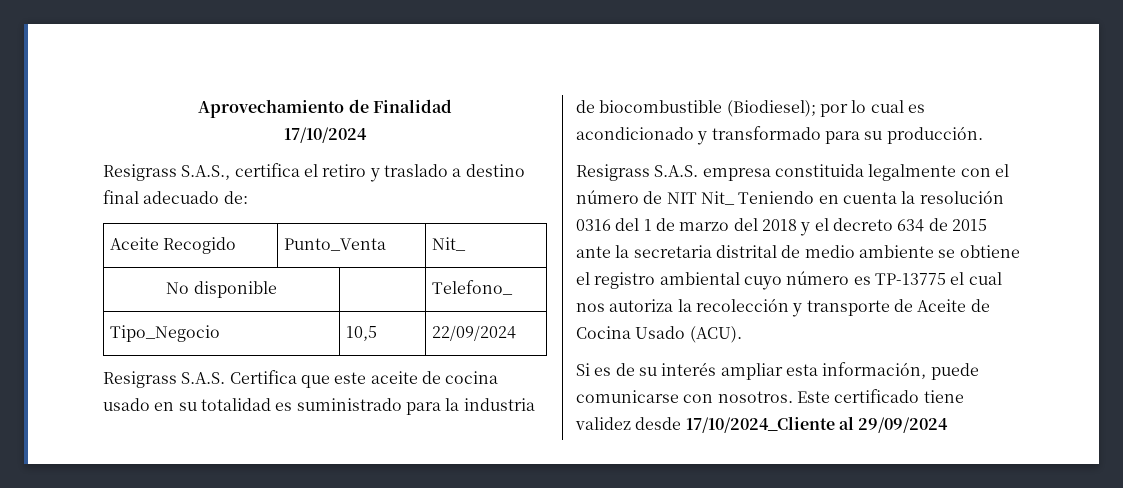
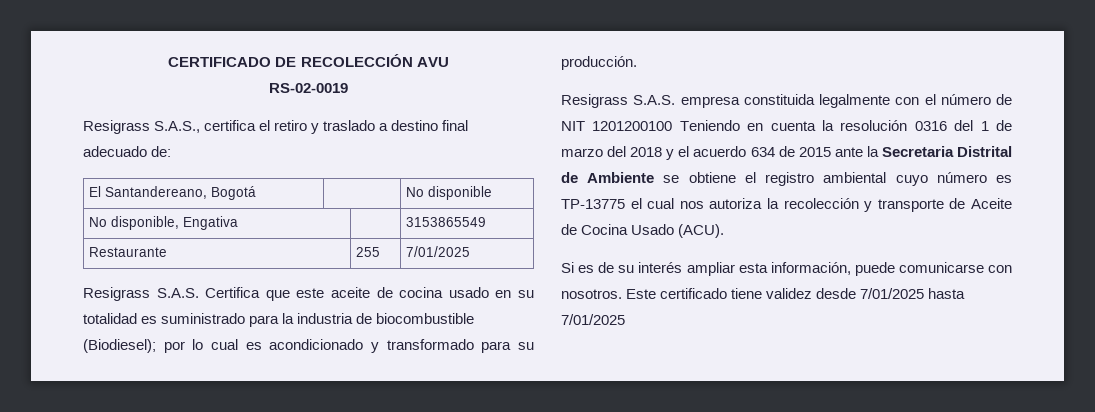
- Aprovechamiento de Finalidad
- 17/10/2024
+ CERTIFICADO DE RECOLECCIÓN AVU
+ RS-02-0019
- Aceite Recogido | Punto_Venta | Nit_
- No disponible | | Telefono_
- Tipo_Negocio | 10,5 | 22/09/2024
+ El Santandereano, Bogotá | | No disponible
+ No disponible, Engativa | | 3153865549
+ Restaurante | 255 | 7/01/2025
- Resigrass S.A.S. empresa constituida legalmente con el número de NIT Nit_ Teniendo en cuenta la resolución 0316 del 1 de marzo del 2018 y el decreto 634 de 2015 ante la secretaria distrital de medio ambiente se obtiene el registro ambiental cuyo número es TP-13775 el cual nos autoriza la recolección y transporte de Aceite de Cocina Usado (ACU).
+ Resigrass S.A.S. empresa constituida legalmente con el número de NIT 1201200100 Teniendo en cuenta la resolución 0316 del 1 de marzo del 2018 y el acuerdo 634 de 2015 ante la Secretaria Distrital de Ambiente se obtiene el registro ambiental cuyo número es TP-13775 el cual nos autoriza la recolección y transporte de Aceite de Cocina Usado (ACU).
- Este certificado tiene validez desde 17/10/2024_Cliente al 29/09/2024
+ Este certificado tiene validez desde 7/01/2025 hasta 7/01/2025

